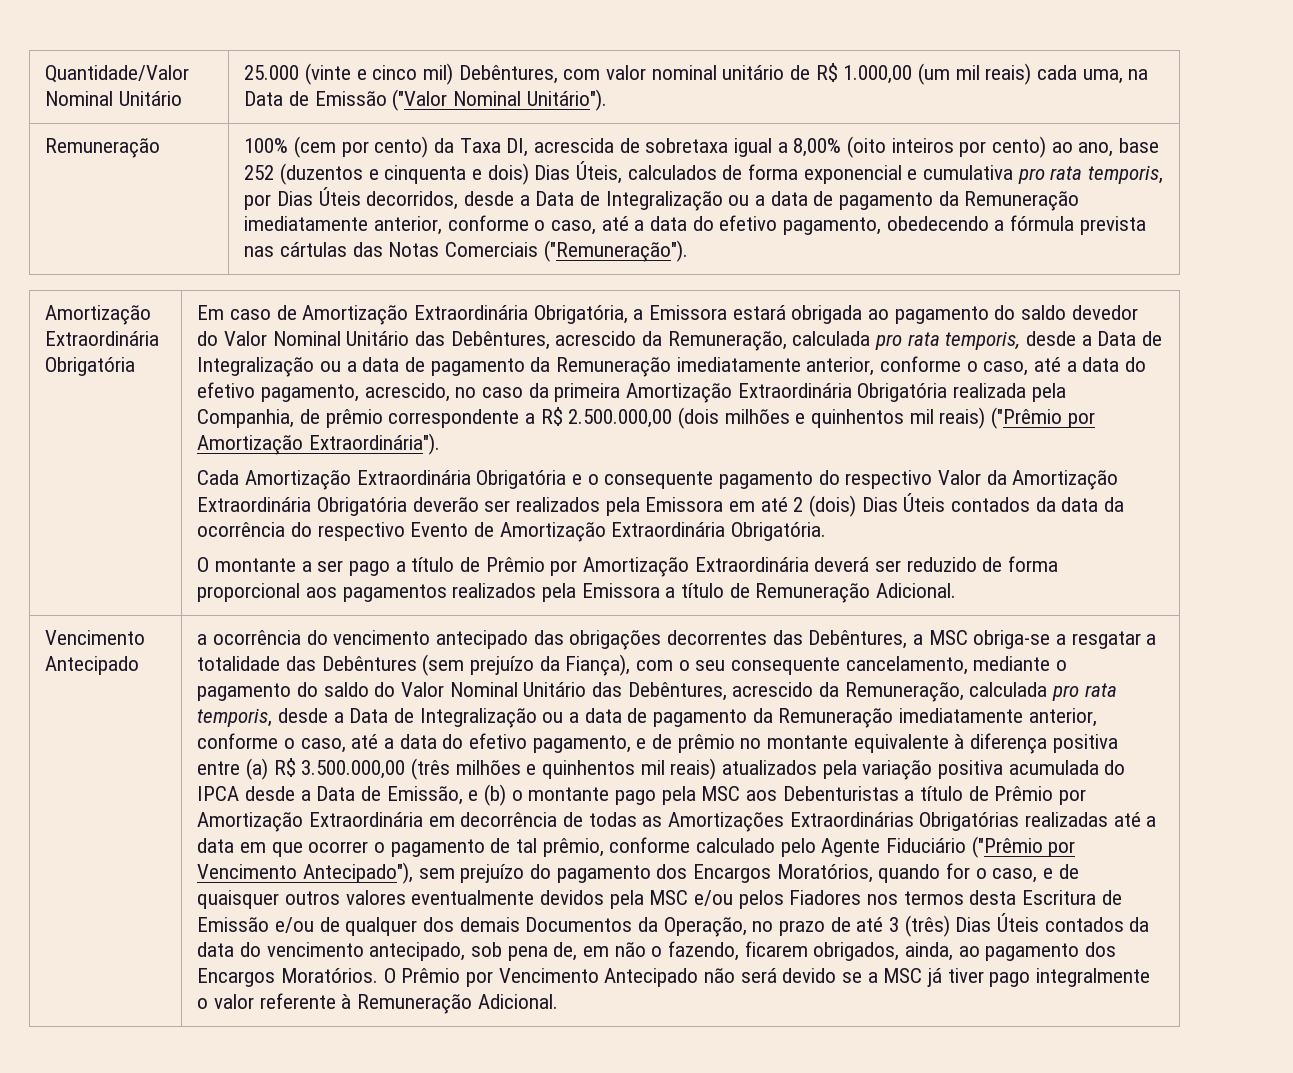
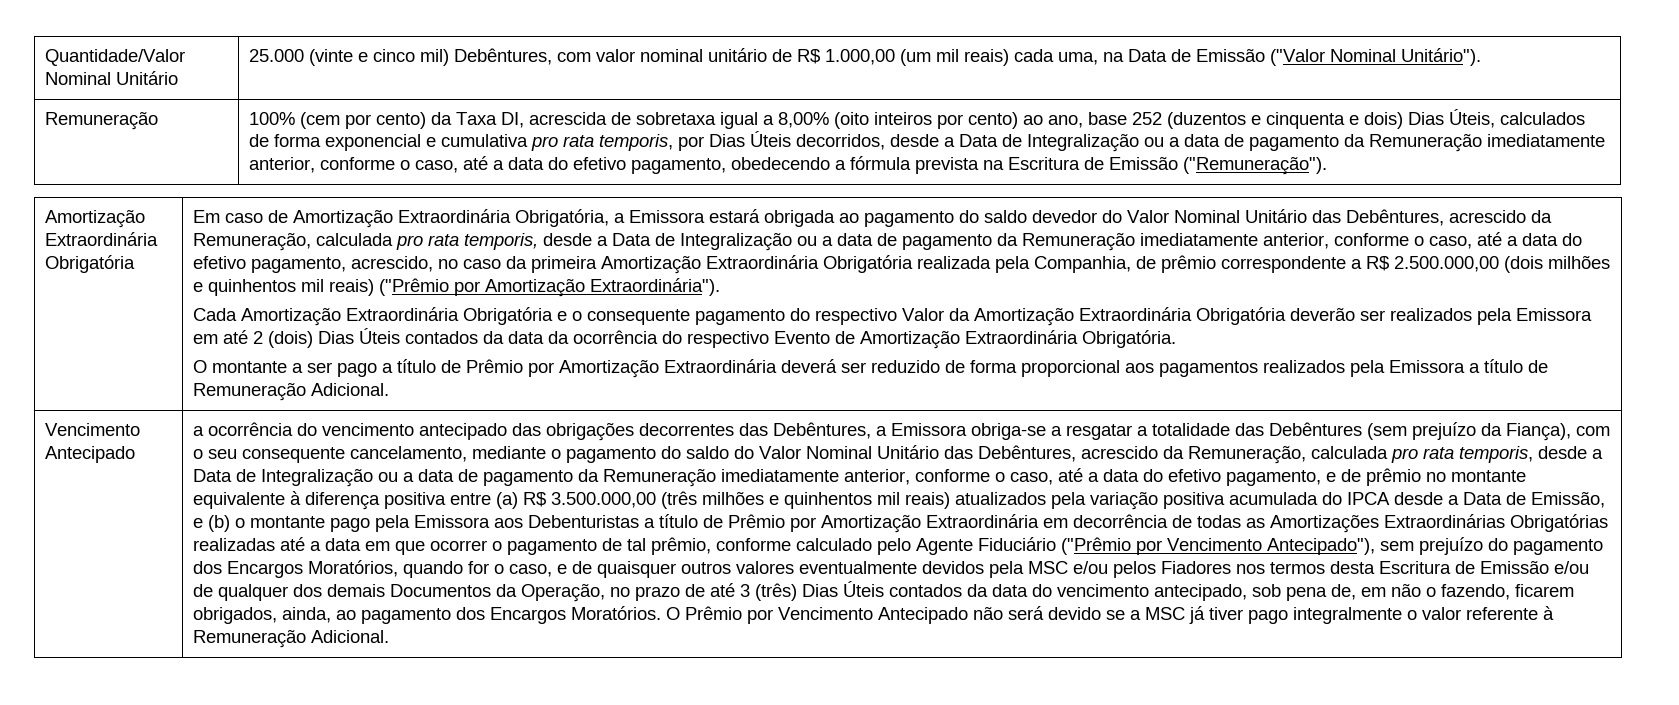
- 100% (cem por cento) da Taxa DI, acrescida de sobretaxa igual a 8,00% (oito inteiros por cento) ao ano, base 252 (duzentos e cinquenta e dois) Dias Úteis, calculados de forma exponencial e cumulativa pro rata temporis, por Dias Úteis decorridos, desde a Data de Integralização ou a data de pagamento da Remuneração imediatamente anterior, conforme o caso, até a data do efetivo pagamento, obedecendo a fórmula prevista nas cártulas das Notas Comerciais ("Remuneração").
+ 100% (cem por cento) da Taxa DI, acrescida de sobretaxa igual a 8,00% (oito inteiros por cento) ao ano, base 252 (duzentos e cinquenta e dois) Dias Úteis, calculados de forma exponencial e cumulativa pro rata temporis, por Dias Úteis decorridos, desde a Data de Integralização ou a data de pagamento da Remuneração imediatamente anterior, conforme o caso, até a data do efetivo pagamento, obedecendo a fórmula prevista na Escritura de Emissão ("Remuneração").
- a ocorrência do vencimento antecipado das obrigações decorrentes das Debêntures, a MSC obriga-se a resgatar a totalidade das Debêntures (sem prejuízo da Fiança), com o seu consequente cancelamento, mediante o pagamento do saldo do Valor Nominal Unitário das Debêntures, acrescido da Remuneração, calculada pro rata temporis, desde a Data de Integralização ou a data de pagamento da Remuneração imediatamente anterior, conforme o caso, até a data do efetivo pagamento, e de prêmio no montante equivalente à diferença positiva entre (a) R$ 3.500.000,00 (três milhões e quinhentos mil reais) atualizados pela variação positiva acumulada do IPCA desde a Data de Emissão, e (b) o montante pago pela MSC aos Debenturistas a título de Prêmio por Amortização Extraordinária em decorrência de todas as Amortizações Extraordinárias Obrigatórias realizadas até a data em que ocorrer o pagamento de tal prêmio, conforme calculado pelo Agente Fiduciário ("Prêmio por Vencimento Antecipado"), sem prejuízo do pagamento dos Encargos Moratórios, quando for o caso, e de quaisquer outros valores eventualmente devidos pela MSC e/ou pelos Fiadores nos termos desta Escritura de Emissão e/ou de qualquer dos demais Documentos da Operação, no prazo de até 3 (três) Dias Úteis contados da data do vencimento antecipado, sob pena de, em não o fazendo, ficarem obrigados, ainda, ao pagamento dos Encargos Moratórios.
+ a ocorrência do vencimento antecipado das obrigações decorrentes das Debêntures, a Emissora obriga-se a resgatar a totalidade das Debêntures (sem prejuízo da Fiança), com o seu consequente cancelamento, mediante o pagamento do saldo do Valor Nominal Unitário das Debêntures, acrescido da Remuneração, calculada pro rata temporis, desde a Data de Integralização ou a data de pagamento da Remuneração imediatamente anterior, conforme o caso, até a data do efetivo pagamento, e de prêmio no montante equivalente à diferença positiva entre (a) R$ 3.500.000,00 (três milhões e quinhentos mil reais) atualizados pela variação positiva acumulada do IPCA desde a Data de Emissão, e (b) o montante pago pela Emissora aos Debenturistas a título de Prêmio por Amortização Extraordinária em decorrência de todas as Amortizações Extraordinárias Obrigatórias realizadas até a data em que ocorrer o pagamento de tal prêmio, conforme calculado pelo Agente Fiduciário ("Prêmio por Vencimento Antecipado"), sem prejuízo do pagamento dos Encargos Moratórios, quando for o caso, e de quaisquer outros valores eventualmente devidos pela MSC e/ou pelos Fiadores nos termos desta Escritura de Emissão e/ou de qualquer dos demais Documentos da Operação, no prazo de até 3 (três) Dias Úteis contados da data do vencimento antecipado, sob pena de, em não o fazendo, ficarem obrigados, ainda, ao pagamento dos Encargos Moratórios.

